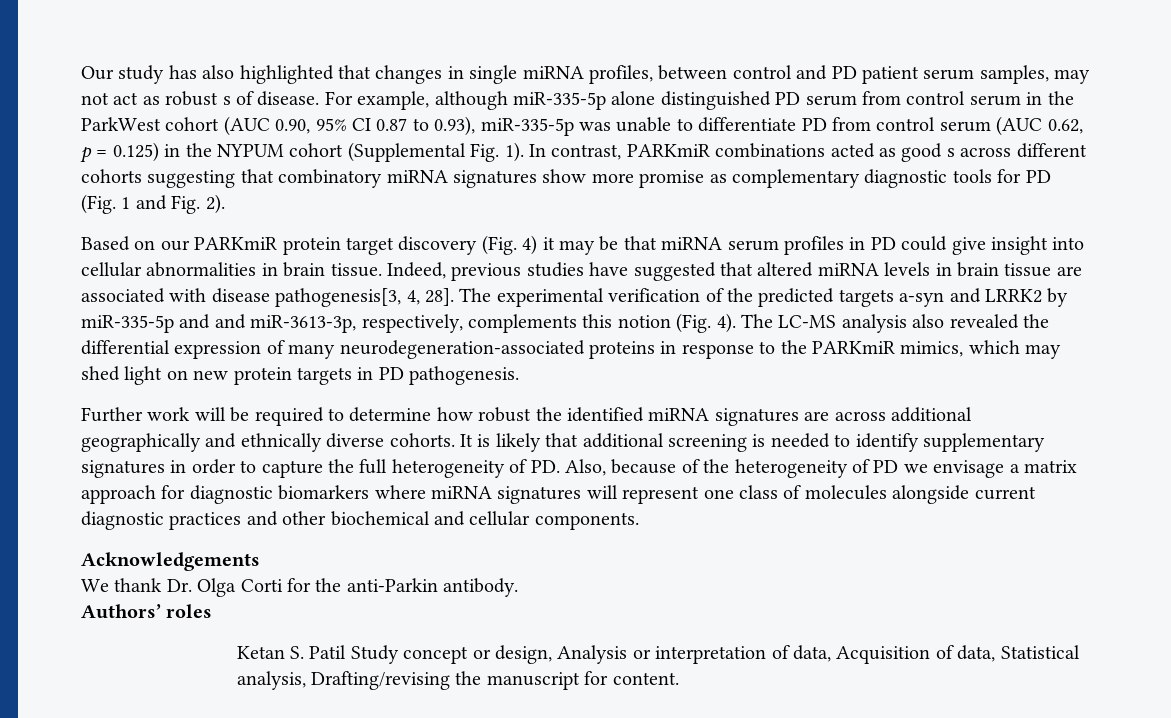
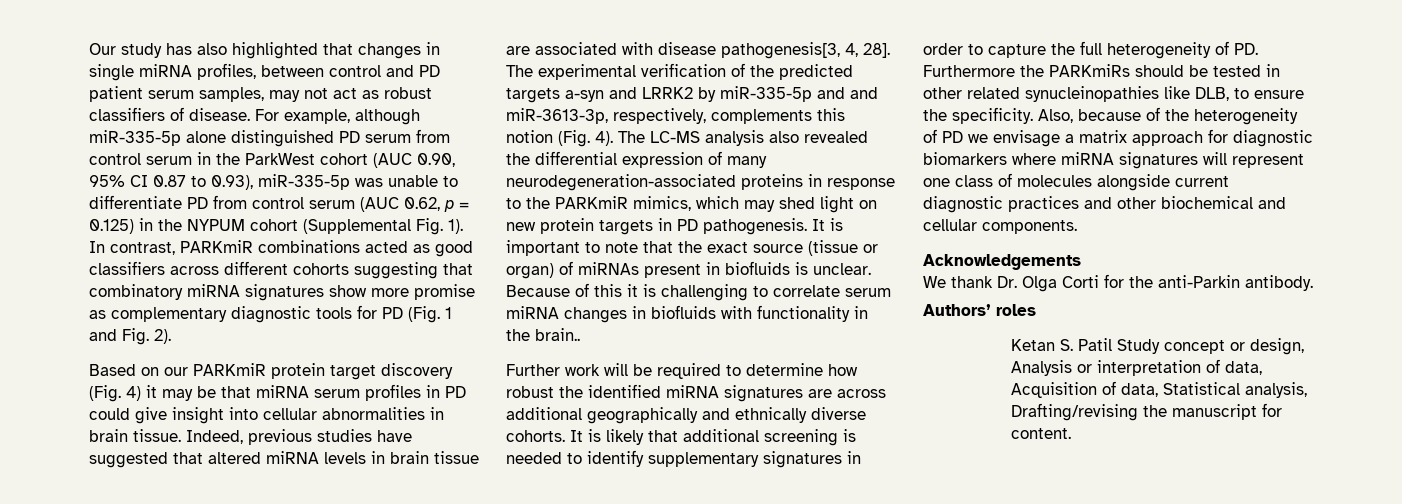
- Our study has also highlighted that changes in single miRNA profiles, between control and PD patient serum samples, may not act as robust s of disease.
+ Our study has also highlighted that changes in single miRNA profiles, between control and PD patient serum samples, may not act as robust classifiers of disease.
- In contrast, PARKmiR combinations acted as good s across different cohorts suggesting that combinatory miRNA signatures show more promise as complementary diagnostic tools for PD (Fig. 1 and Fig. 2).
+ In contrast, PARKmiR combinations acted as good classifiers across different cohorts suggesting that combinatory miRNA signatures show more promise as complementary diagnostic tools for PD (Fig. 1 and Fig. 2).
+ It is important to note that the exact source (tissue or organ) of miRNAs present in biofluids is unclear. Because of this it is challenging to correlate serum miRNA changes in biofluids with functionality in the brain..
- It is likely that additional screening is needed to identify supplementary signatures in order to capture the full heterogeneity of PD. Also, because of the heterogeneity of PD we envisage a matrix approach for diagnostic biomarkers where miRNA signatures will represent one class of molecules alongside current diagnostic practices and other biochemical and cellular components.
+ It is likely that additional screening is needed to identify supplementary signatures in order to capture the full heterogeneity of PD. Furthermore the PARKmiRs should be tested in other related synucleinopathies like DLB, to ensure the specificity. Also, because of the heterogeneity of PD we envisage a matrix approach for diagnostic biomarkers where miRNA signatures will represent one class of molecules alongside current diagnostic practices and other biochemical and cellular components.

